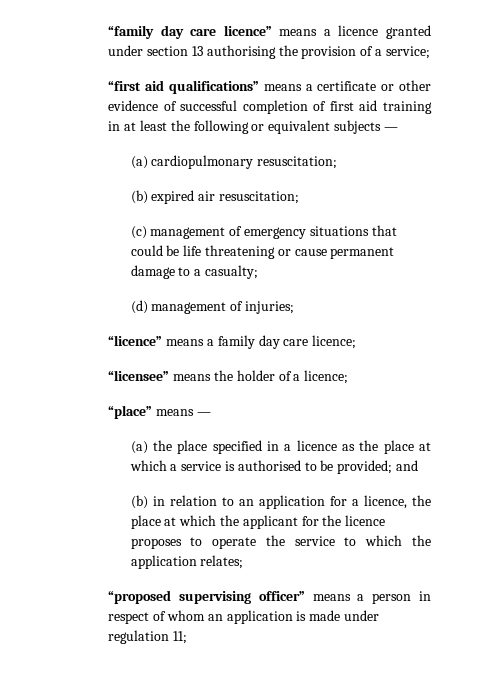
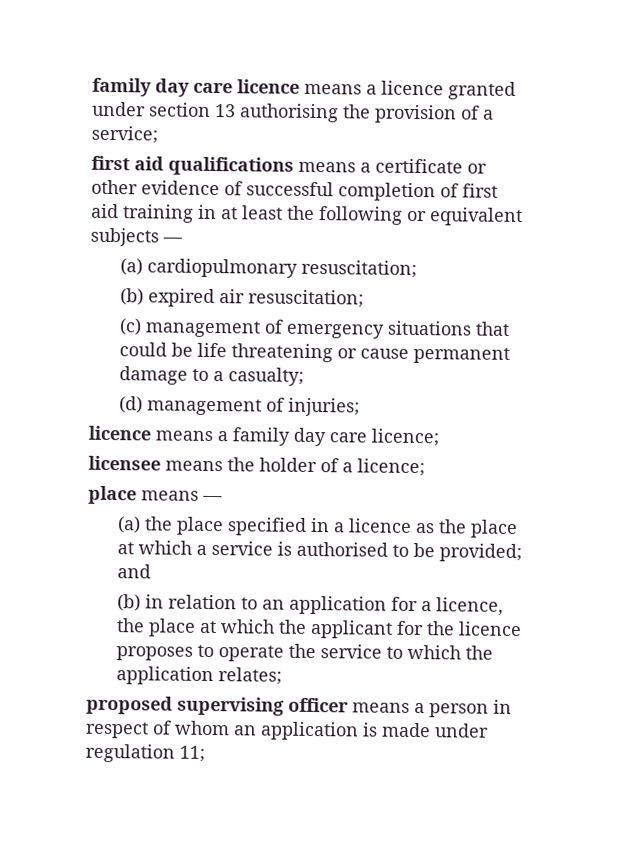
- “family day care licence” means a licence granted under section 13 authorising the provision of a service;
+ family day care licence means a licence granted under section 13 authorising the provision of a service;
- “first aid qualifications” means a certificate or other evidence of successful completion of first aid training in at least the following or equivalent subjects —
+ first aid qualifications means a certificate or other evidence of successful completion of first aid training in at least the following or equivalent subjects —
- “licence” means a family day care licence;
+ licence means a family day care licence;
- “licensee” means the holder of a licence;
+ licensee means the holder of a licence;
- “place” means —
+ place means —
- “proposed supervising officer” means a person in respect of whom an application is made under regulation 11;
+ proposed supervising officer means a person in respect of whom an application is made under regulation 11;

